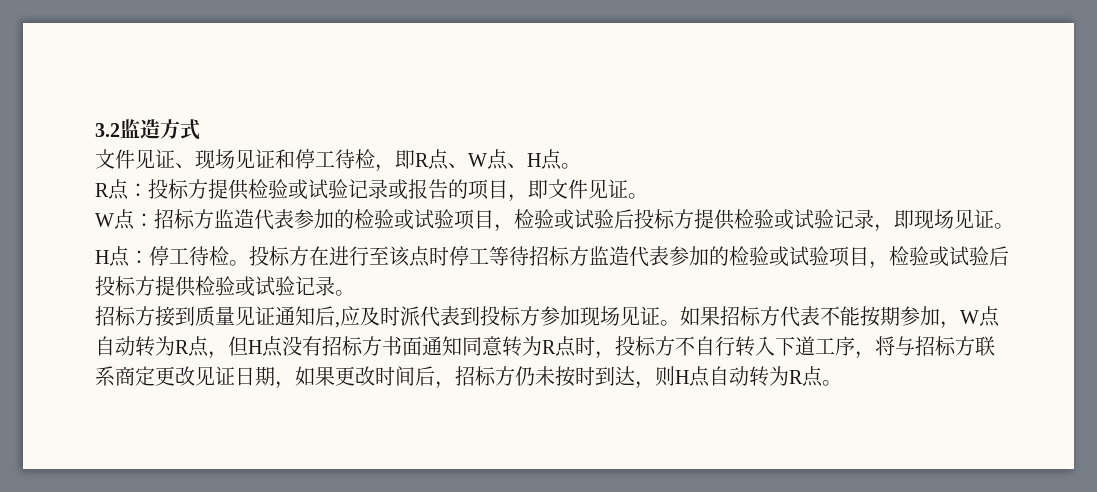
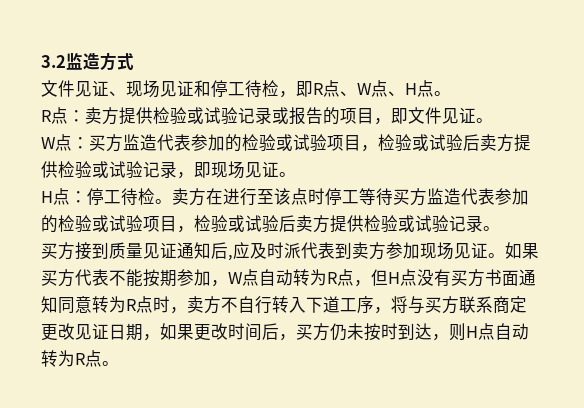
- R点：投标方提供检验或试验记录或报告的项目，即文件见证。
+ R点：卖方提供检验或试验记录或报告的项目，即文件见证。
- W点：招标方监造代表参加的检验或试验项目，检验或试验后投标方提供检验或试验记录，即现场见证。
+ W点：买方监造代表参加的检验或试验项目，检验或试验后卖方提供检验或试验记录，即现场见证。
- 投标方在进行至该点时停工等待招标方监造代表参加的检验或试验项目，检验或试验后投标方提供检验或试验记录。
+ 卖方在进行至该点时停工等待买方监造代表参加的检验或试验项目，检验或试验后卖方提供检验或试验记录。
- 招标方接到质量见证通知后,应及时派代表到投标方参加现场见证。
+ 买方接到质量见证通知后,应及时派代表到卖方参加现场见证。
- 如果招标方代表不能按期参加，W点自动转为R点，但H点没有招标方书面通知同意转为R点时，投标方不自行转入下道工序，将与招标方联系商定更改见证日期，如果更改时间后，招标方仍未按时到达，则H点自动转为R点。
+ 如果买方代表不能按期参加，W点自动转为R点，但H点没有买方书面通知同意转为R点时，卖方不自行转入下道工序，将与买方联系商定更改见证日期，如果更改时间后，买方仍未按时到达，则H点自动转为R点。

